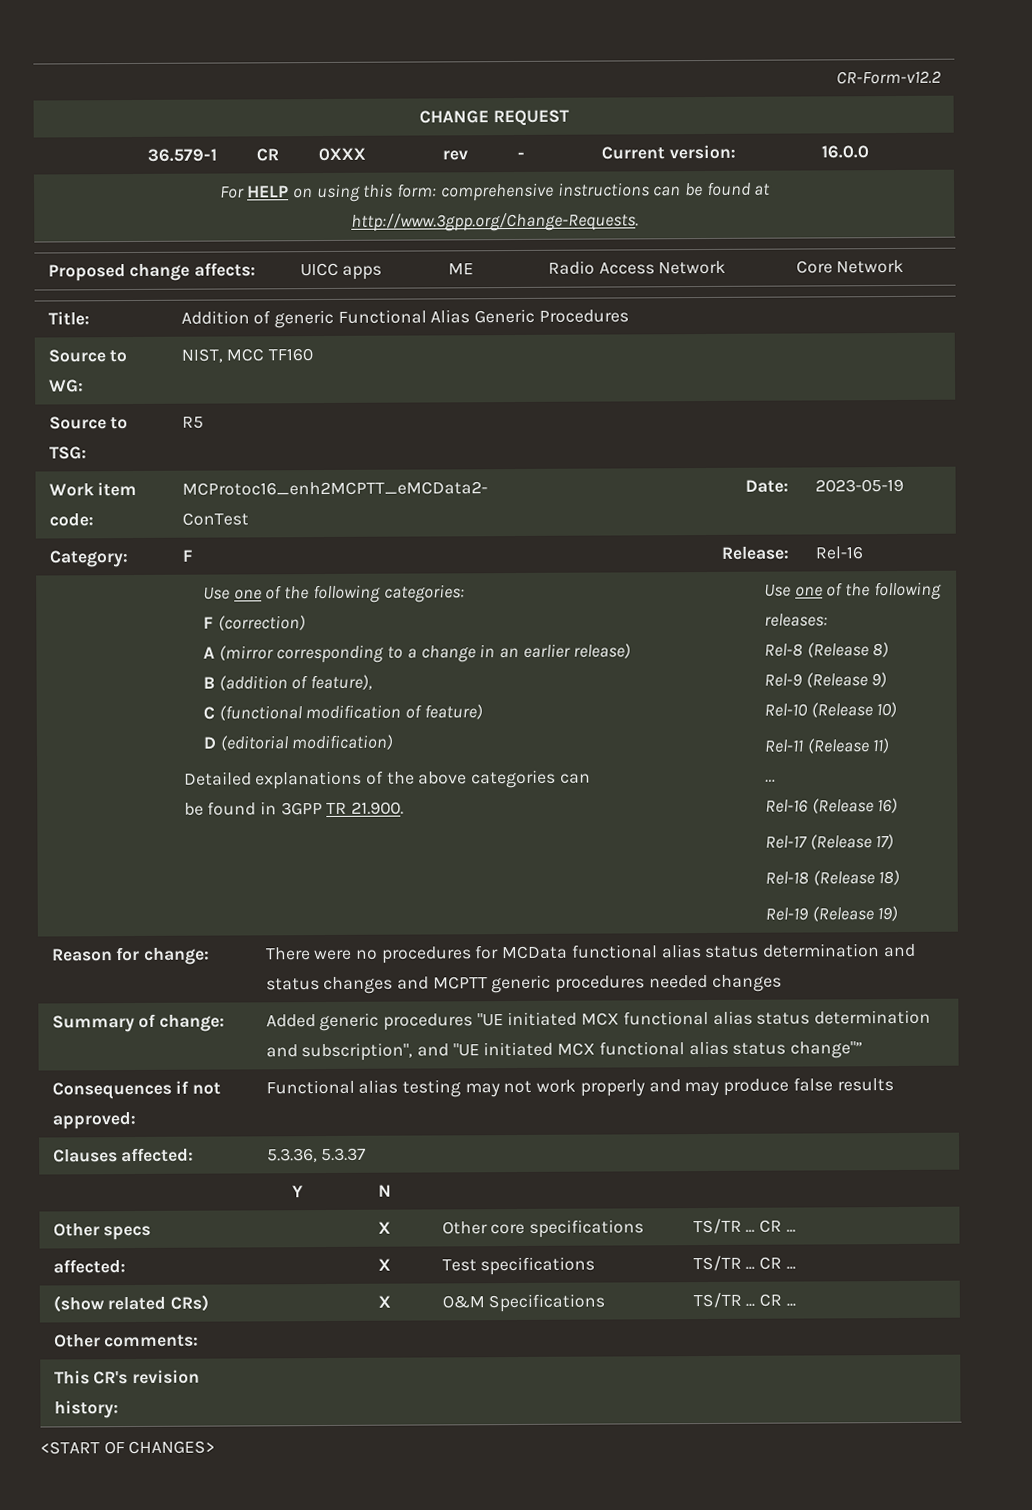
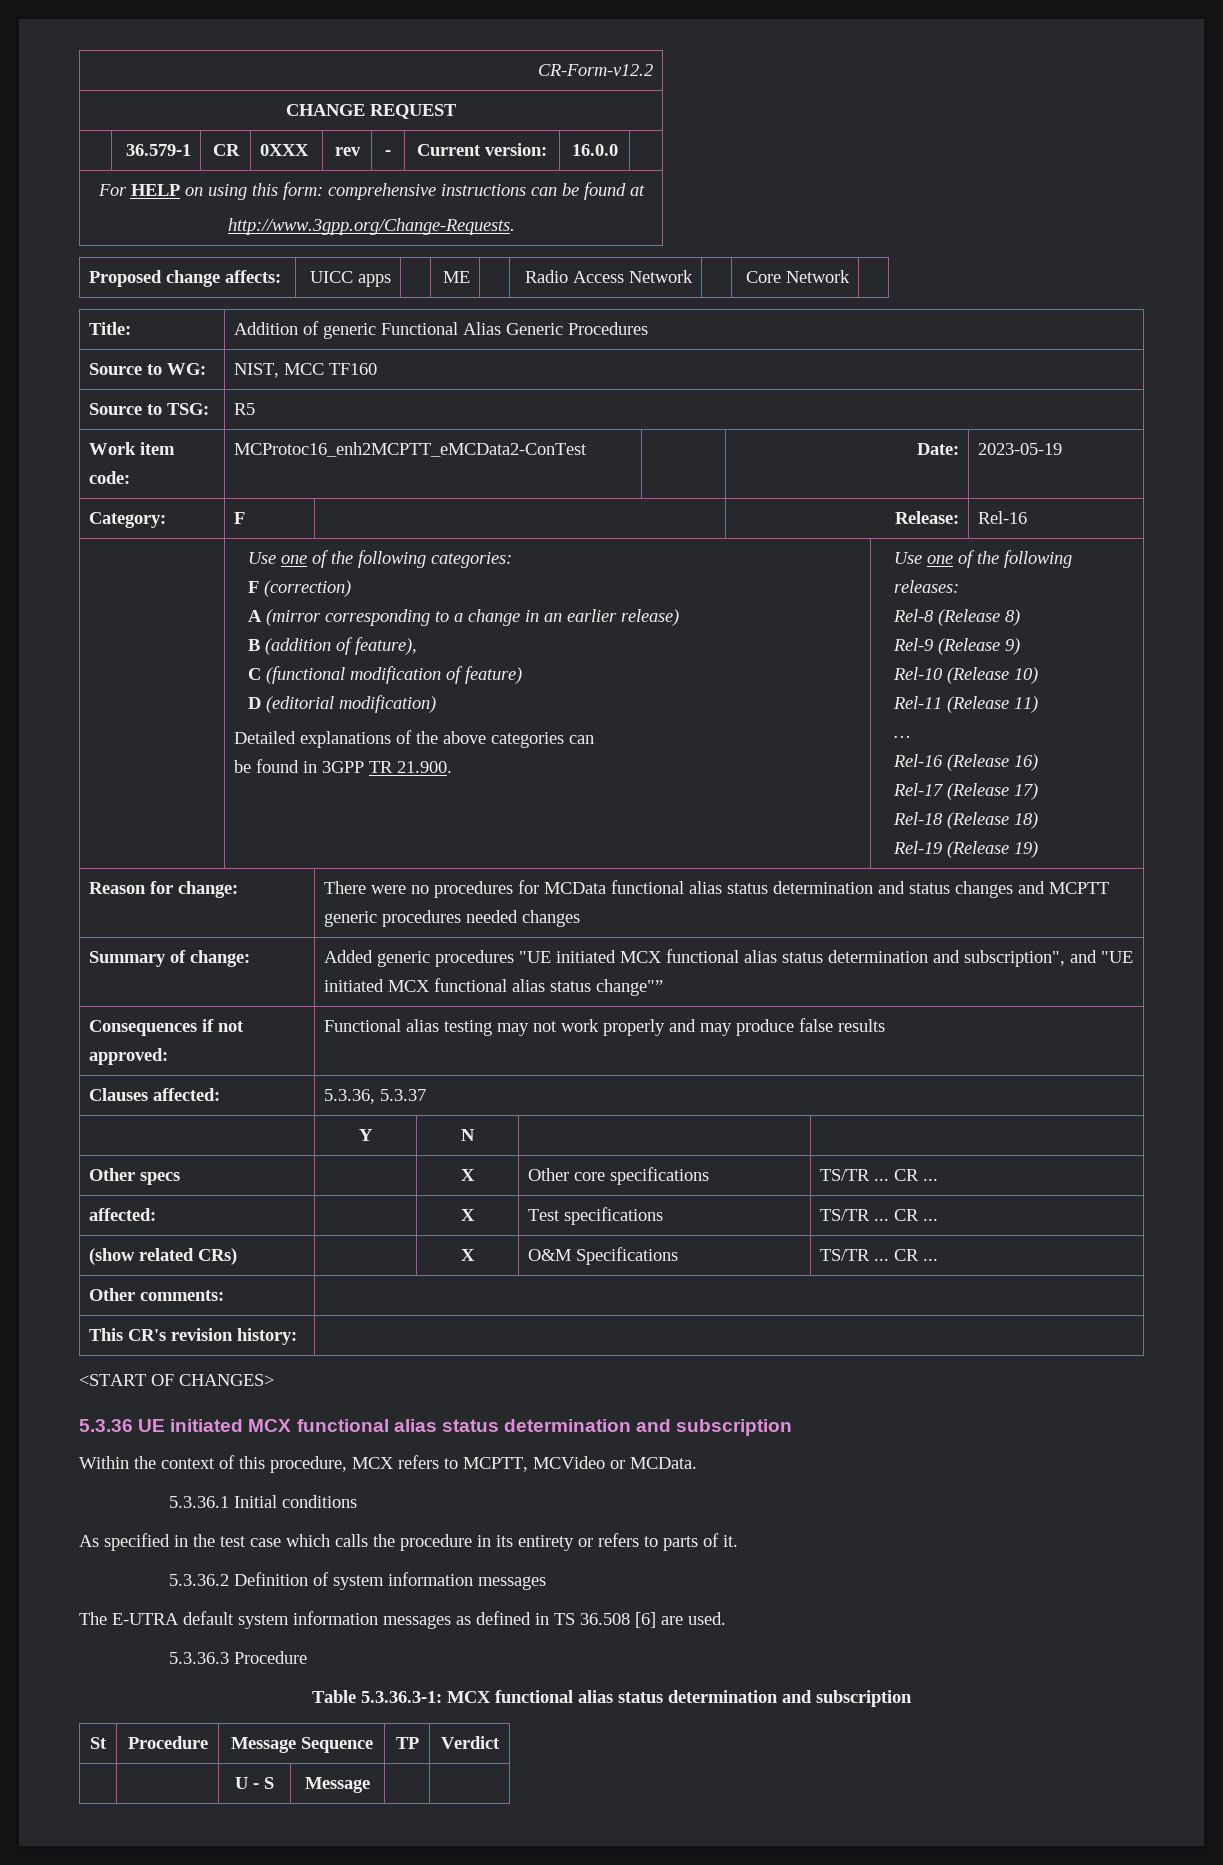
+ 5.3.36 UE initiated MCX functional alias status determination and subscription
+ Within the context of this procedure, MCX refers to MCPTT, MCVideo or MCData.
+ 5.3.36.1 Initial conditions
+ As specified in the test case which calls the procedure in its entirety or refers to parts of it.
+ 5.3.36.2 Definition of system information messages
+ The E-UTRA default system information messages as defined in TS 36.508 [6] are used.
+ 5.3.36.3 Procedure
+ Table 5.3.36.3-1: MCX functional alias status determination and subscription
+ St | Procedure | Message Sequence | TP | Verdict
+ | | U - S | Message | |

